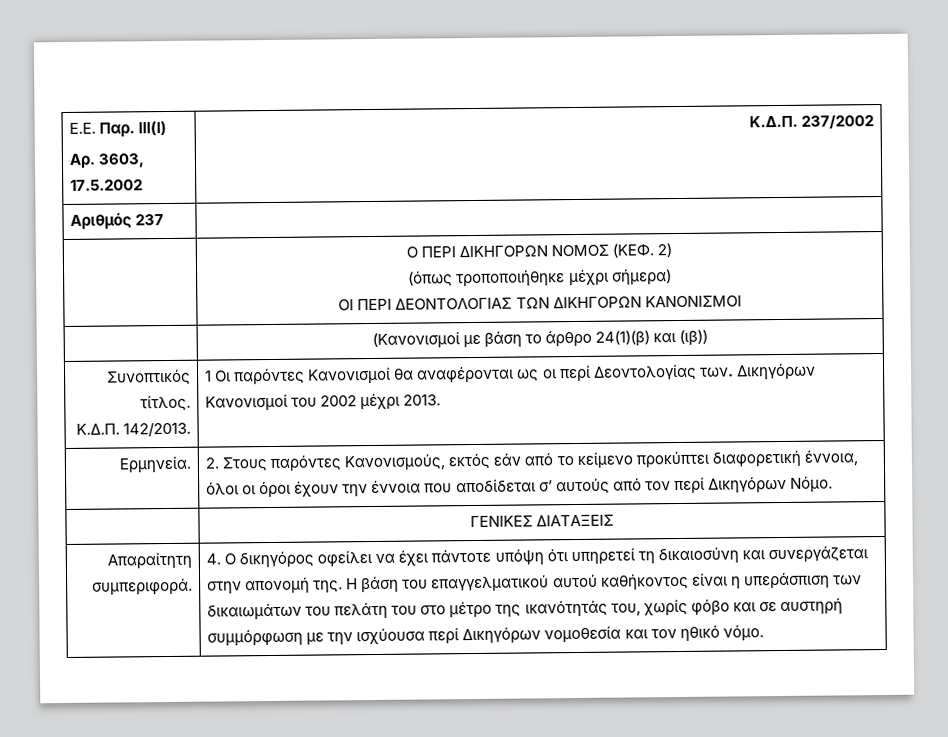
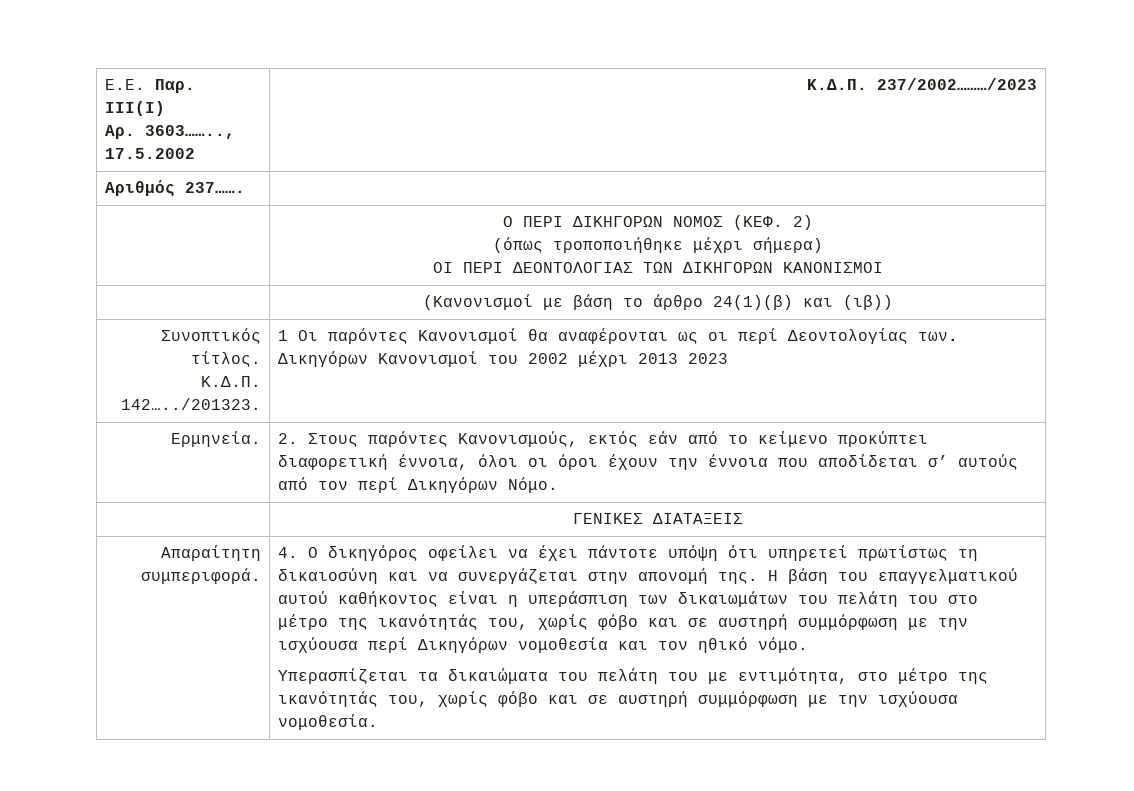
  Ε.Ε. Παρ. III(I)
- Αρ. 3603, 17.5.2002 | Κ.Δ.Π. 237/2002
+ Αρ. 3603…….., 17.5.2002 | Κ.Δ.Π. 237/2002………/2023
- Αριθμός 237 |
+ Αριθμός 237……. |
  Συνοπτικός τίτλος.
- Κ.Δ.Π. 142/2013. | 1 Οι παρόντες Κανονισμοί θα αναφέρονται ως οι περί Δεοντολογίας των. Δικηγόρων Κανονισμοί του 2002 μέχρι 2013.
+ Κ.Δ.Π. 142…../201323. | 1 Οι παρόντες Κανονισμοί θα αναφέρονται ως οι περί Δεοντολογίας των. Δικηγόρων Κανονισμοί του 2002 μέχρι 2013 2023
- 4. Ο δικηγόρος οφείλει να έχει πάντοτε υπόψη ότι υπηρετεί τη δικαιοσύνη και συνεργάζεται στην απονομή της.
+ 4. Ο δικηγόρος οφείλει να έχει πάντοτε υπόψη ότι υπηρετεί πρωτίστως τη δικαιοσύνη και να συνεργάζεται στην απονομή της.
+ Υπερασπίζεται τα δικαιώματα του πελάτη του με εντιμότητα, στο μέτρο της ικανότητάς του, χωρίς φόβο και σε αυστηρή συμμόρφωση με την ισχύουσα νομοθεσία.

